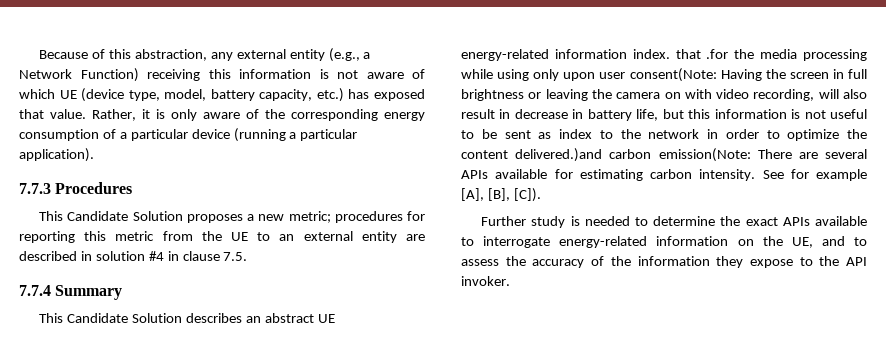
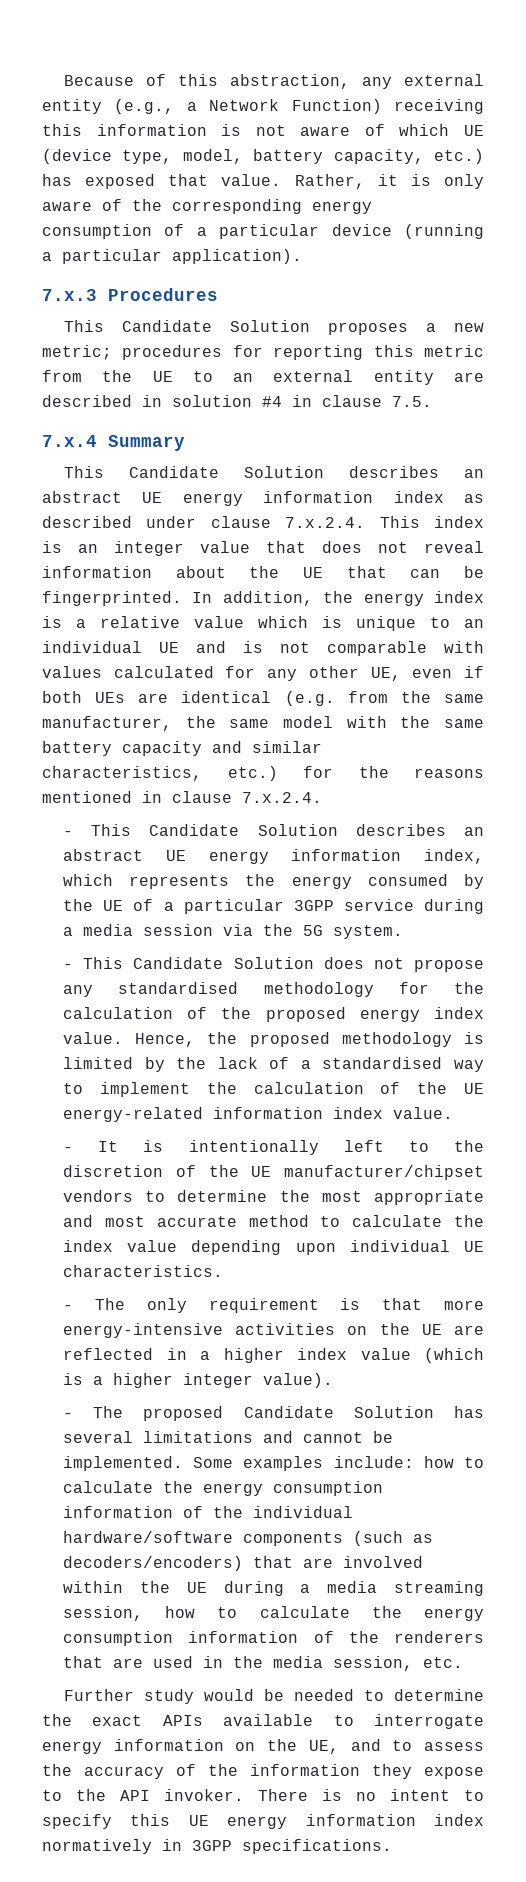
- 7.7.3 Procedures
+ 7.x.3 Procedures
- 7.7.4 Summary
+ 7.x.4 Summary
- This Candidate Solution describes an abstract UE energy-related information index. that .for the media processing while using only upon user consent(Note: Having the screen in full brightness or leaving the camera on with video recording, will also result in decrease in battery life, but this information is not useful to be sent as index to the network in order to optimize the content delivered.)and carbon emission(Note: There are several APIs available for estimating carbon intensity. See for example [A], [B], [C]).
+ This Candidate Solution describes an abstract UE energy information index as described under clause 7.x.2.4. This index is an integer value that does not reveal information about the UE that can be fingerprinted. In addition, the energy index is a relative value which is unique to an individual UE and is not comparable with values calculated for any other UE, even if both UEs are identical (e.g. from the same manufacturer, the same model with the same battery capacity and similar characteristics, etc.) for the reasons mentioned in clause 7.x.2.4.
+ - This Candidate Solution describes an abstract UE energy information index, which represents the energy consumed by the UE of a particular 3GPP service during a media session via the 5G system.
+ - This Candidate Solution does not propose any standardised methodology for the calculation of the proposed energy index value. Hence, the proposed methodology is limited by the lack of a standardised way to implement the calculation of the UE energy-related information index value.
+ - It is intentionally left to the discretion of the UE manufacturer/chipset vendors to determine the most appropriate and most accurate method to calculate the index value depending upon individual UE characteristics.
+ - The only requirement is that more energy-intensive activities on the UE are reflected in a higher index value (which is a higher integer value).
+ - The proposed Candidate Solution has several limitations and cannot be implemented. Some examples include: how to calculate the energy consumption information of the individual hardware/software components (such as decoders/encoders) that are involved within the UE during a media streaming session, how to calculate the energy consumption information of the renderers that are used in the media session, etc.
- Further study is needed to determine the exact APIs available to interrogate energy-related information on the UE, and to assess the accuracy of the information they expose to the API invoker.
+ Further study would be needed to determine the exact APIs available to interrogate energy information on the UE, and to assess the accuracy of the information they expose to the API invoker.
+ There is no intent to specify this UE energy information index normatively in 3GPP specifications.

